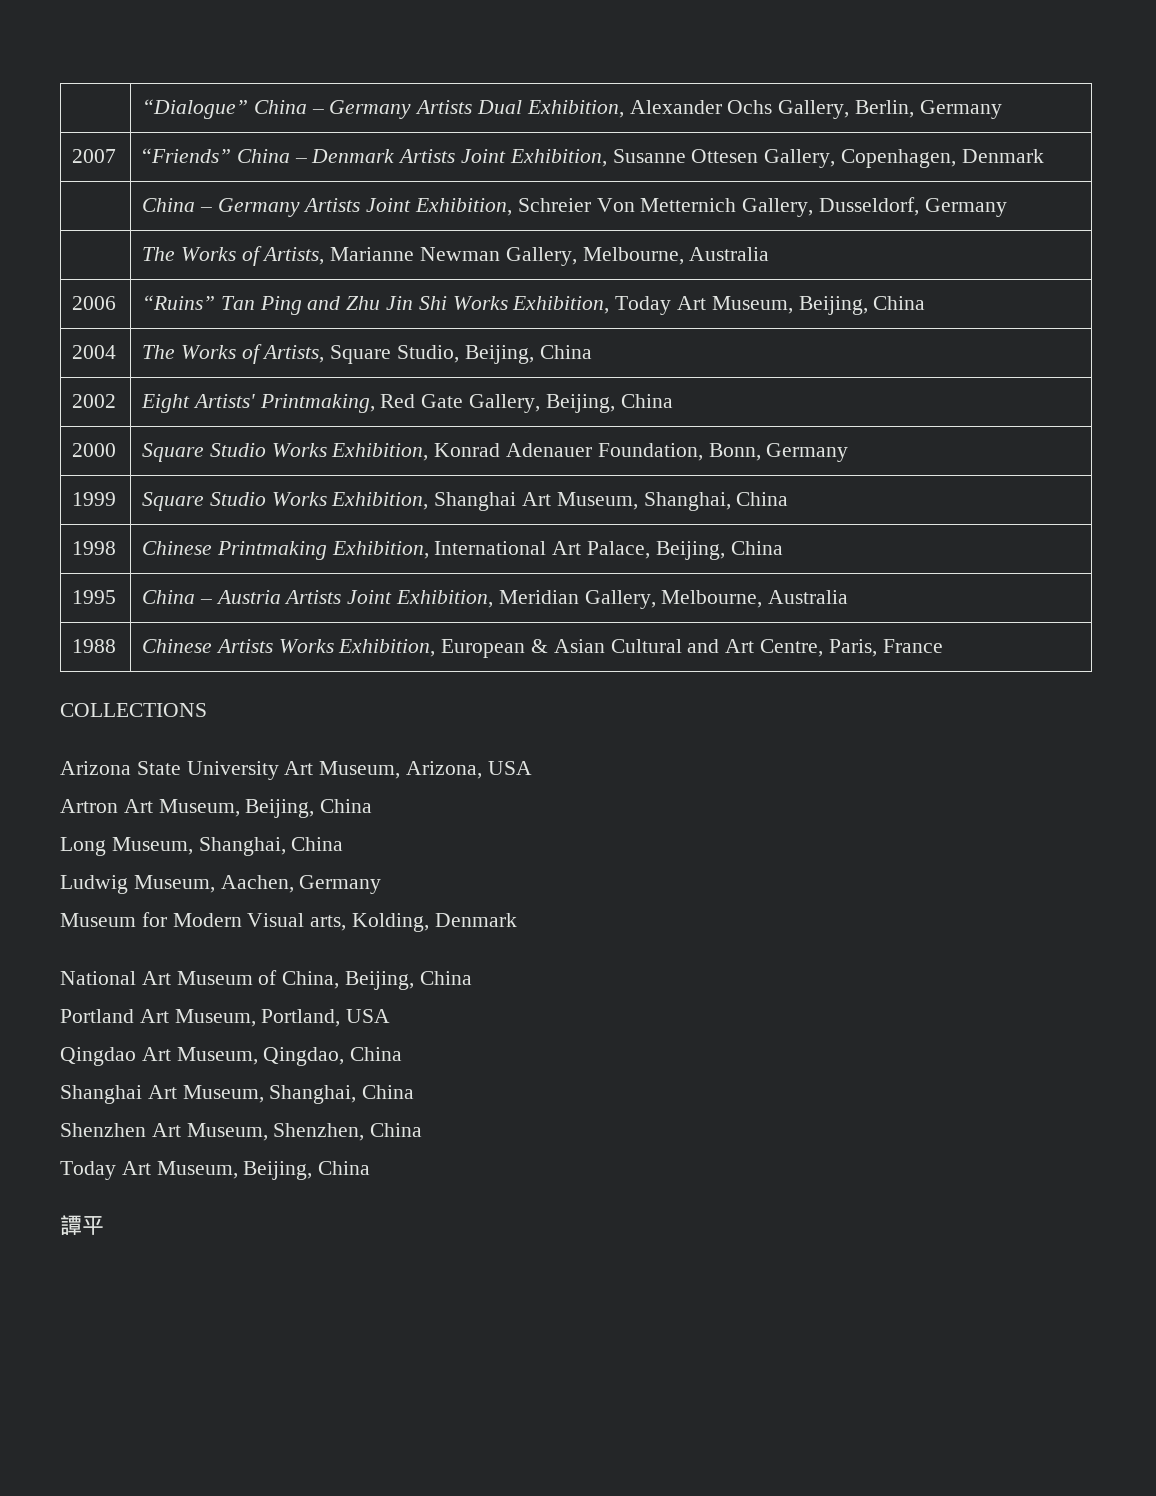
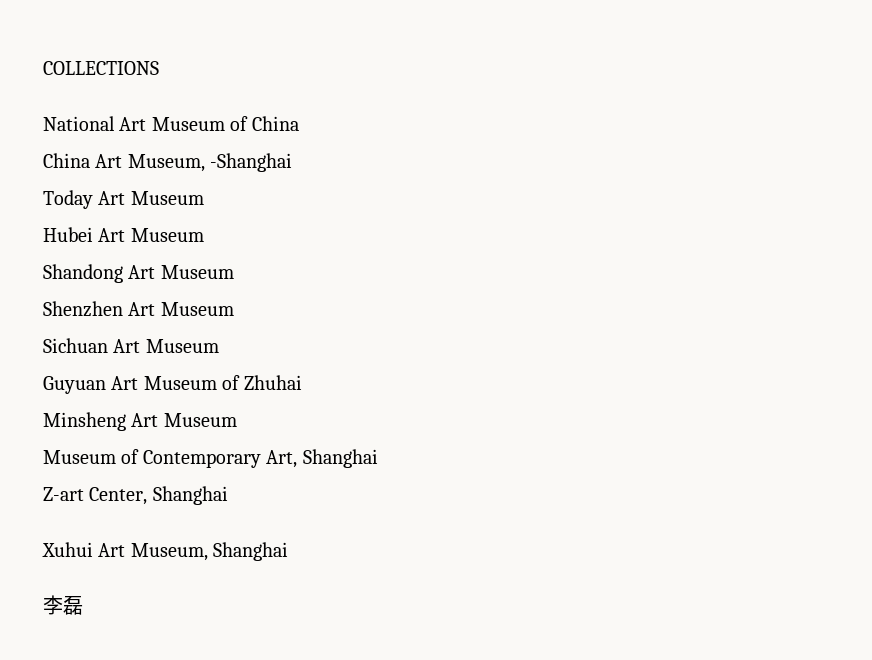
- | “Dialogue” China – Germany Artists Dual Exhibition, Alexander Ochs Gallery, Berlin, Germany
- 2007 | “Friends” China – Denmark Artists Joint Exhibition, Susanne Ottesen Gallery, Copenhagen, Denmark
- | China – Germany Artists Joint Exhibition, Schreier Von Metternich Gallery, Dusseldorf, Germany
- | The Works of Artists, Marianne Newman Gallery, Melbourne, Australia
- 2006 | “Ruins” Tan Ping and Zhu Jin Shi Works Exhibition, Today Art Museum, Beijing, China
- 2004 | The Works of Artists, Square Studio, Beijing, China
- 2002 | Eight Artists' Printmaking, Red Gate Gallery, Beijing, China
- 2000 | Square Studio Works Exhibition, Konrad Adenauer Foundation, Bonn, Germany
- 1999 | Square Studio Works Exhibition, Shanghai Art Museum, Shanghai, China
- 1998 | Chinese Printmaking Exhibition, International Art Palace, Beijing, China
- 1995 | China – Austria Artists Joint Exhibition, Meridian Gallery, Melbourne, Australia
- 1988 | Chinese Artists Works Exhibition, European & Asian Cultural and Art Centre, Paris, France
  COLLECTIONS
- Arizona State University Art Museum, Arizona, USA
- Artron Art Museum, Beijing, China
- Long Museum, Shanghai, China
- Ludwig Museum, Aachen, Germany
- Museum for Modern Visual arts, Kolding, Denmark
- National Art Museum of China, Beijing, China
- Portland Art Museum, Portland, USA
- Qingdao Art Museum, Qingdao, China
- Shanghai Art Museum, Shanghai, China
- Shenzhen Art Museum, Shenzhen, China
- Today Art Museum, Beijing, China
- 譚平
+ National Art Museum of China
+ China Art Museum, -Shanghai
+ Today Art Museum
+ Hubei Art Museum
+ Shandong Art Museum
+ Shenzhen Art Museum
+ Sichuan Art Museum
+ Guyuan Art Museum of Zhuhai
+ Minsheng Art Museum
+ Museum of Contemporary Art, Shanghai
+ Z-art Center, Shanghai
+ Xuhui Art Museum, Shanghai
+ 李磊

